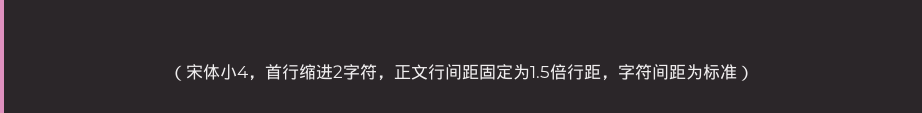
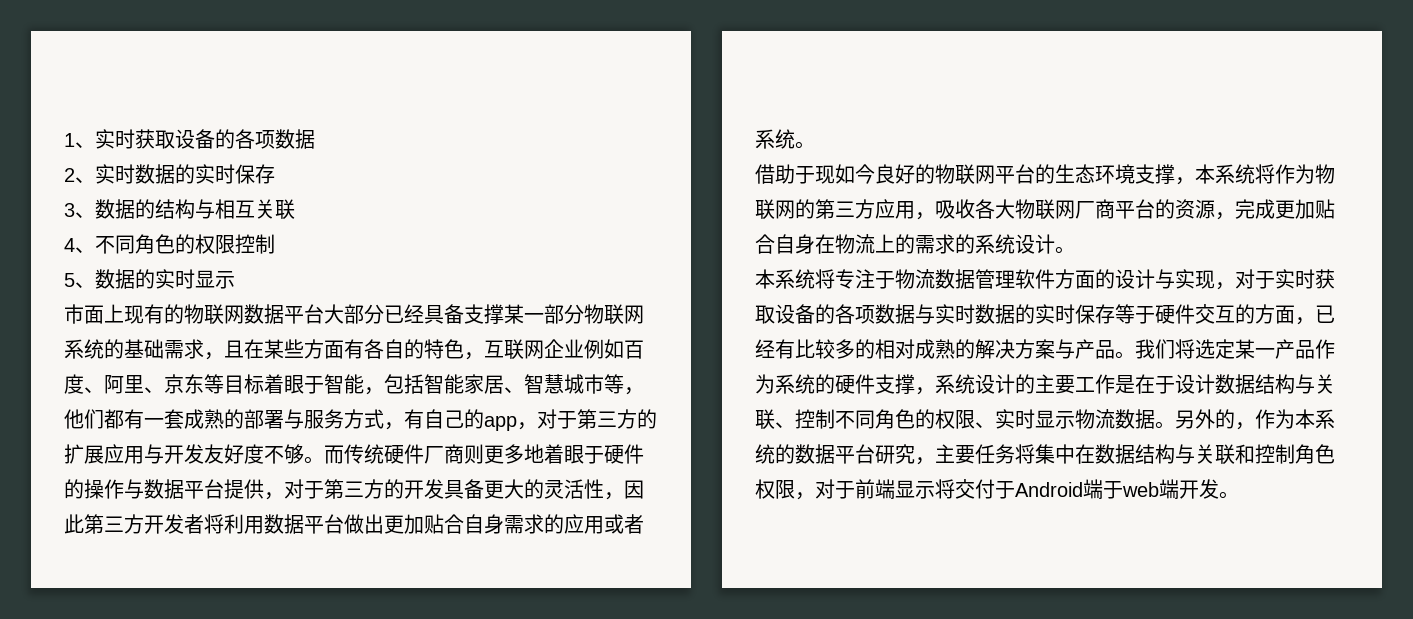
- （宋体小4，首行缩进2字符，正文行间距固定为1.5倍行距，字符间距为标准）
+ 1、实时获取设备的各项数据
+ 2、实时数据的实时保存
+ 3、数据的结构与相互关联
+ 4、不同角色的权限控制
+ 5、数据的实时显示
+ 市面上现有的物联网数据平台大部分已经具备支撑某一部分物联网系统的基础需求，且在某些方面有各自的特色，互联网企业例如百度、阿里、京东等目标着眼于智能，包括智能家居、智慧城市等，他们都有一套成熟的部署与服务方式，有自己的app，对于第三方的扩展应用与开发友好度不够。而传统硬件厂商则更多地着眼于硬件的操作与数据平台提供，对于第三方的开发具备更大的灵活性，因此第三方开发者将利用数据平台做出更加贴合自身需求的应用或者系统。
+ 借助于现如今良好的物联网平台的生态环境支撑，本系统将作为物联网的第三方应用，吸收各大物联网厂商平台的资源，完成更加贴合自身在物流上的需求的系统设计。
+ 本系统将专注于物流数据管理软件方面的设计与实现，对于实时获取设备的各项数据与实时数据的实时保存等于硬件交互的方面，已经有比较多的相对成熟的解决方案与产品。我们将选定某一产品作为系统的硬件支撑，系统设计的主要工作是在于设计数据结构与关联、控制不同角色的权限、实时显示物流数据。另外的，作为本系统的数据平台研究，主要任务将集中在数据结构与关联和控制角色权限，对于前端显示将交付于Android端于web端开发。

